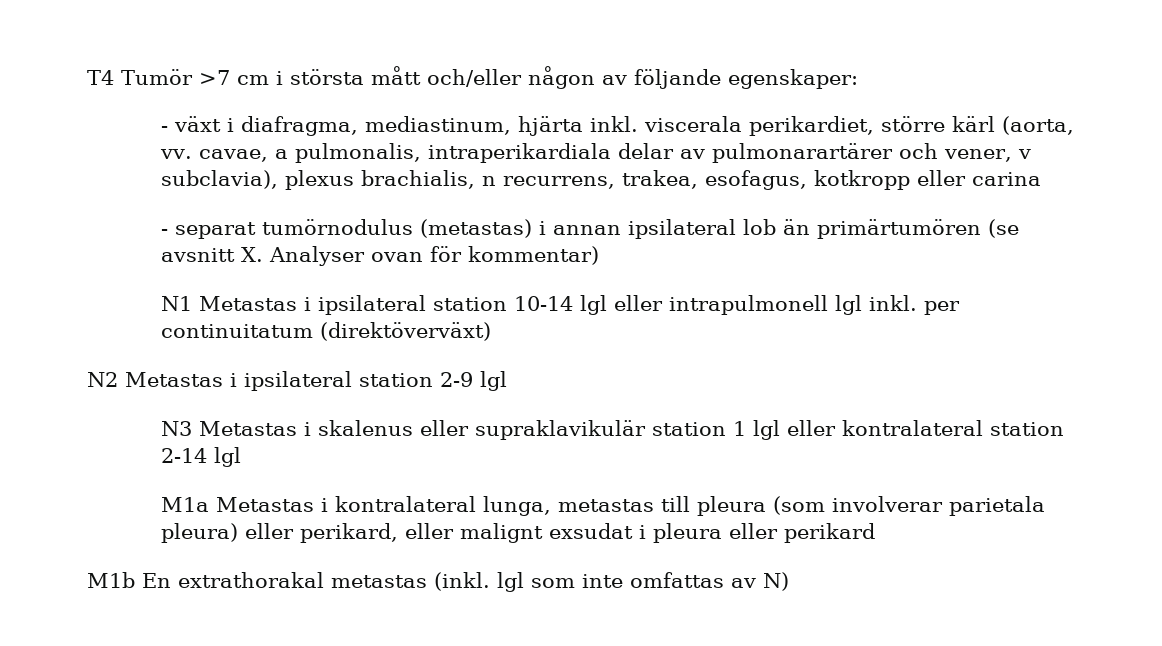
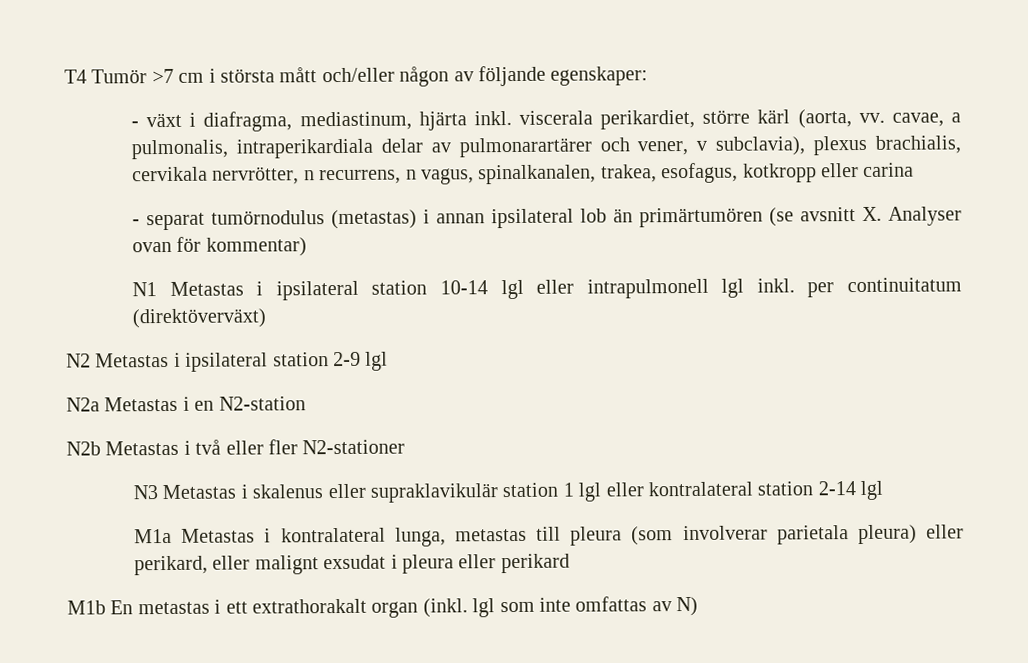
- - växt i diafragma, mediastinum, hjärta inkl. viscerala perikardiet, större kärl (aorta, vv. cavae, a pulmonalis, intraperikardiala delar av pulmonarartärer och vener, v subclavia), plexus brachialis, n recurrens, trakea, esofagus, kotkropp eller carina
+ - växt i diafragma, mediastinum, hjärta inkl. viscerala perikardiet, större kärl (aorta, vv. cavae, a pulmonalis, intraperikardiala delar av pulmonarartärer och vener, v subclavia), plexus brachialis, cervikala nervrötter, n recurrens, n vagus, spinalkanalen, trakea, esofagus, kotkropp eller carina
+ N2a Metastas i en N2-station
+ N2b Metastas i två eller fler N2-stationer
- M1b En extrathorakal metastas (inkl. lgl som inte omfattas av N)
+ M1b En metastas i ett extrathorakalt organ (inkl. lgl som inte omfattas av N)

